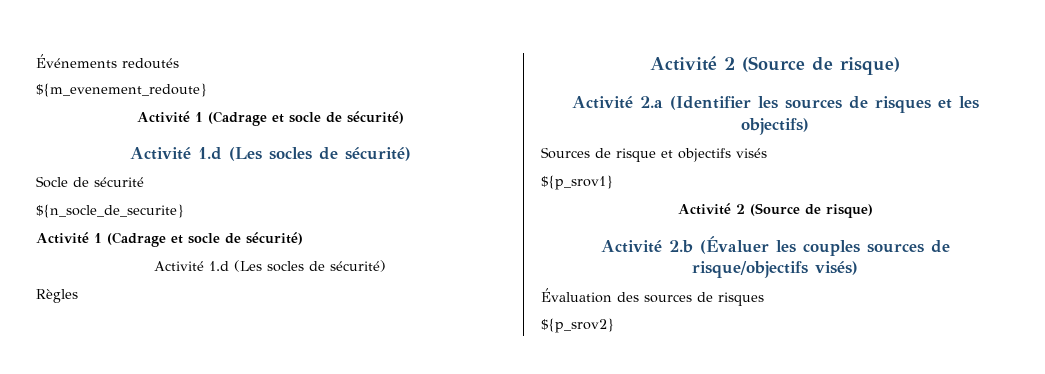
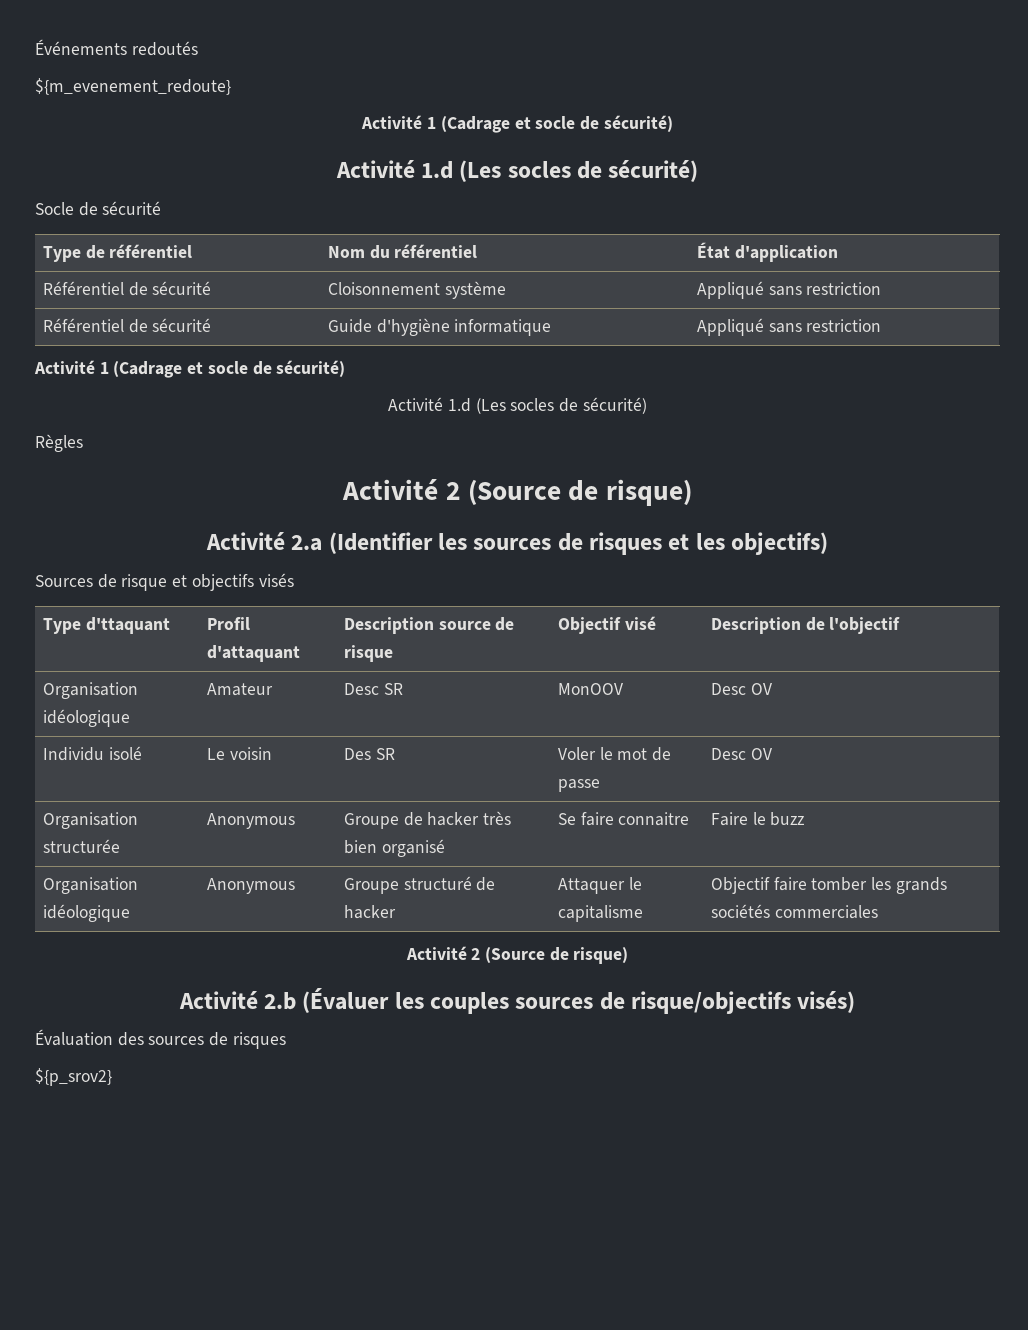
- ${n_socle_de_securite}
+ Type de référentiel | Nom du référentiel | État d'application
+ Référentiel de sécurité | Cloisonnement système | Appliqué sans restriction
+ Référentiel de sécurité | Guide d'hygiène informatique | Appliqué sans restriction
- ${p_srov1}
+ Type d'ttaquant | Profil d'attaquant | Description source de risque | Objectif visé | Description de l'objectif
+ Organisation idéologique | Amateur | Desc SR | MonOOV | Desc OV
+ Individu isolé | Le voisin | Des SR | Voler le mot de passe | Desc OV
+ Organisation structurée | Anonymous | Groupe de hacker très bien organisé | Se faire connaitre | Faire le buzz
+ Organisation idéologique | Anonymous | Groupe structuré de hacker | Attaquer le capitalisme | Objectif faire tomber les grands sociétés commerciales

